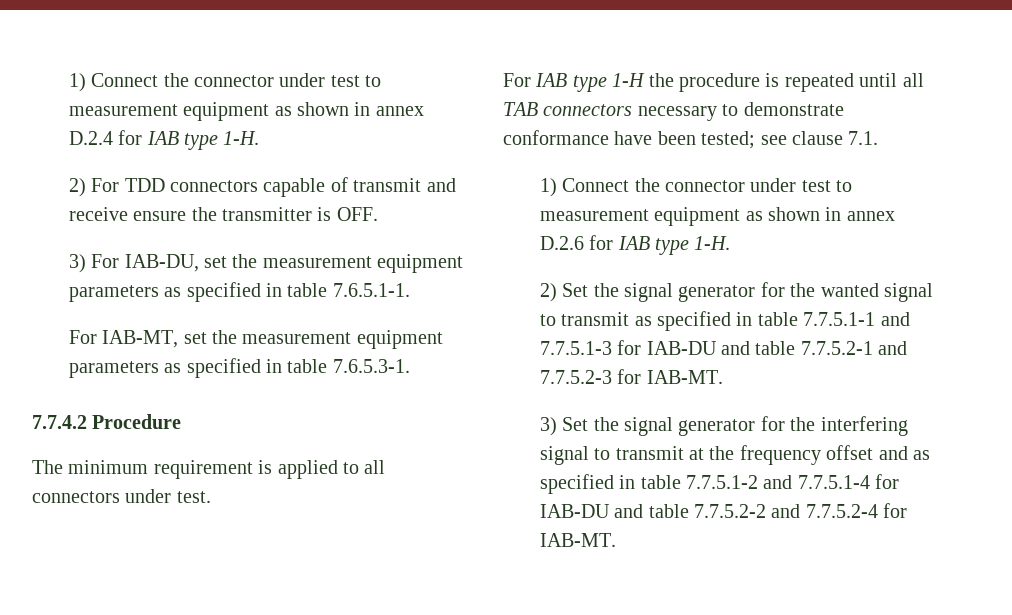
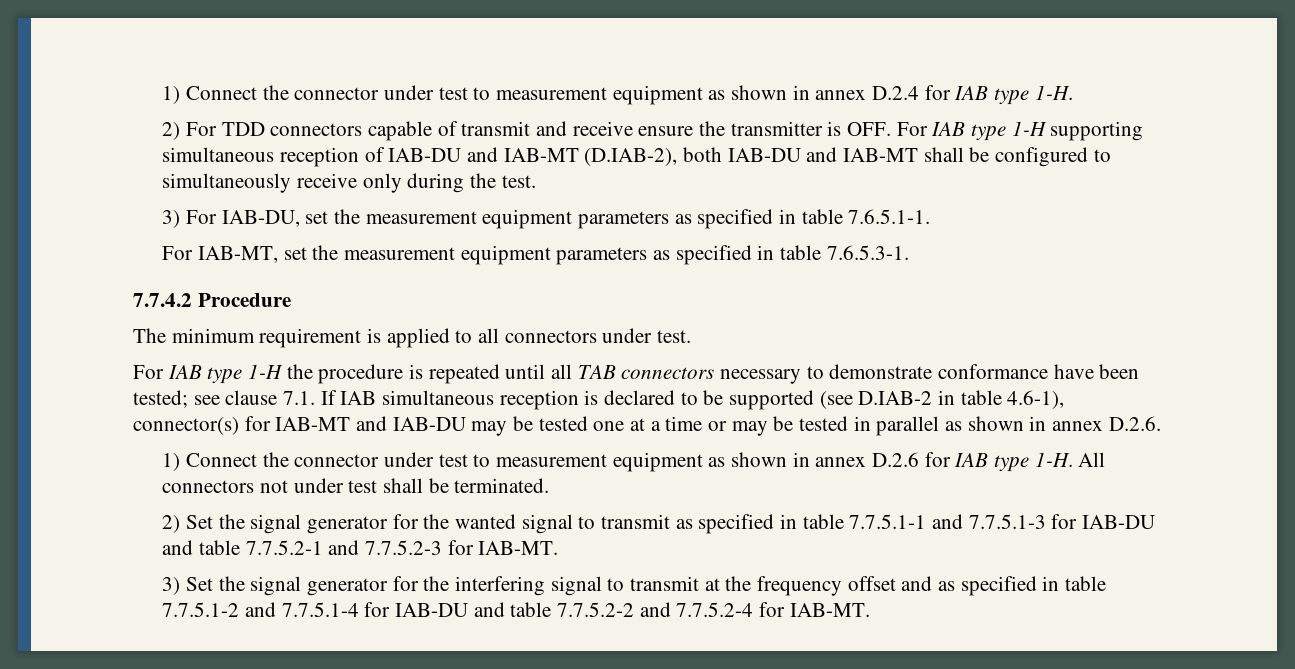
- 2) For TDD connectors capable of transmit and receive ensure the transmitter is OFF.
+ 2) For TDD connectors capable of transmit and receive ensure the transmitter is OFF. For IAB type 1-H supporting simultaneous reception of IAB-DU and IAB-MT (D.IAB-2), both IAB-DU and IAB-MT shall be configured to simultaneously receive only during the test.
- For IAB type 1-H the procedure is repeated until all TAB connectors necessary to demonstrate conformance have been tested; see clause 7.1.
+ For IAB type 1-H the procedure is repeated until all TAB connectors necessary to demonstrate conformance have been tested; see clause 7.1. If IAB simultaneous reception is declared to be supported (see D.IAB-2 in table 4.6-1), connector(s) for IAB-MT and IAB-DU may be tested one at a time or may be tested in parallel as shown in annex D.2.6.
+ All connectors not under test shall be terminated.

